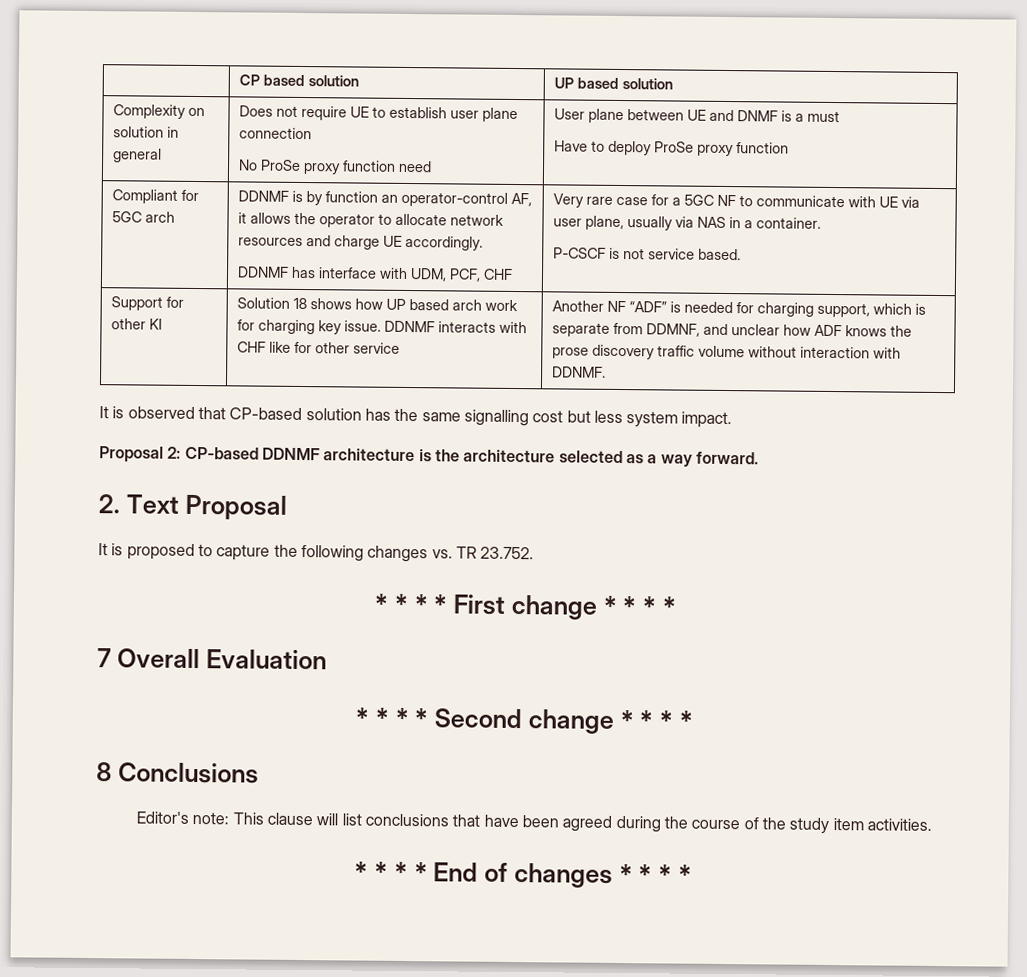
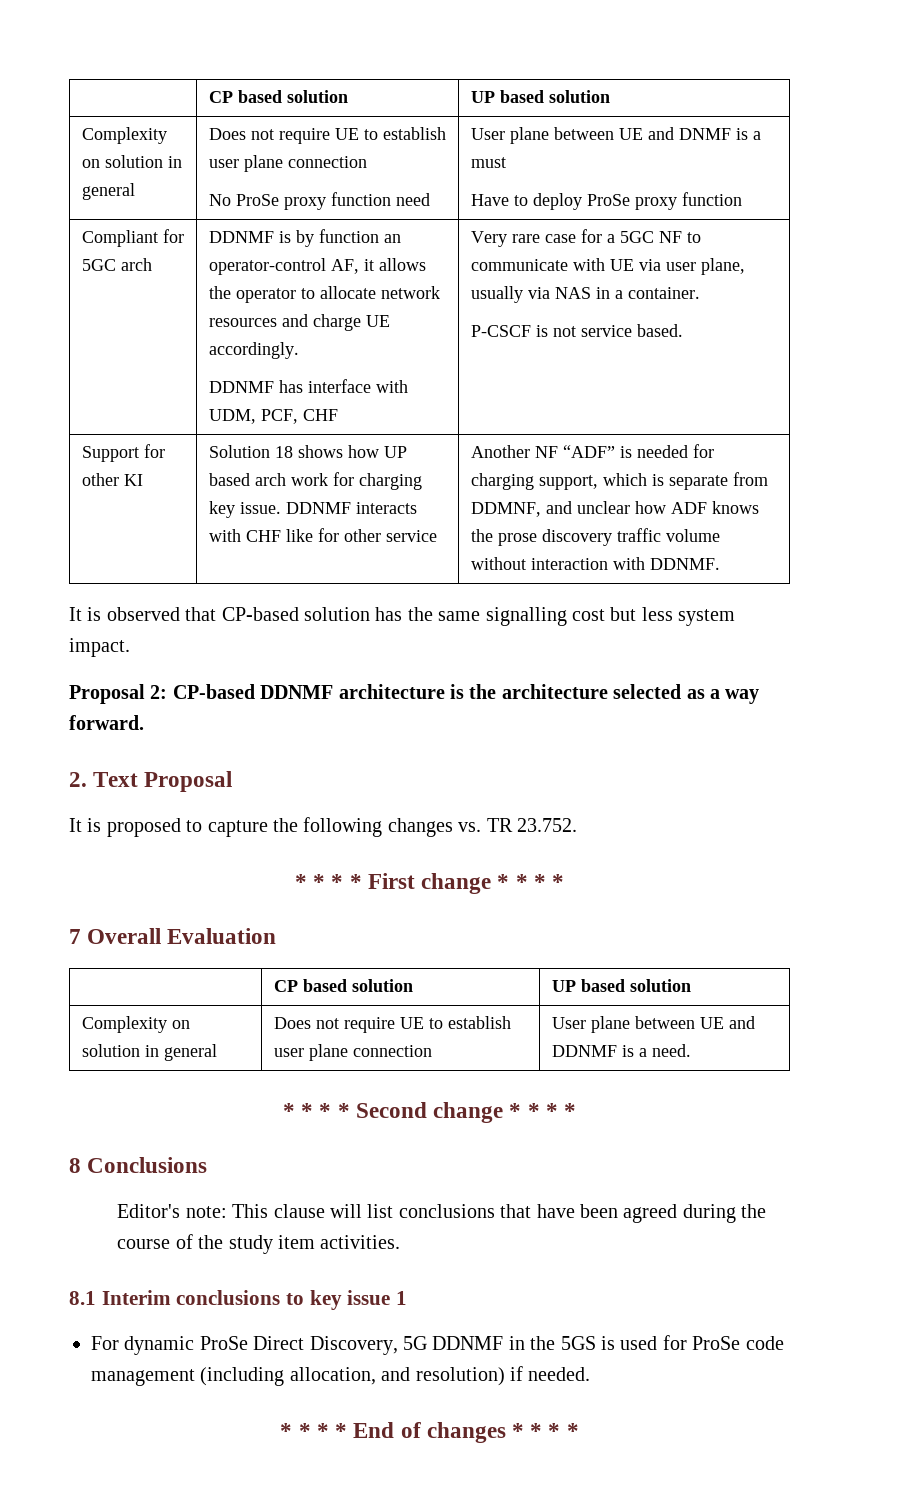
  7 Overall Evaluation
+ | CP based solution | UP based solution
+ Complexity on solution in general | Does not require UE to establish user plane connection | User plane between UE and DDNMF is a need.
+ 8.1 Interim conclusions to key issue 1
+ For dynamic ProSe Direct Discovery, 5G DDNMF in the 5GS is used for ProSe code management (including allocation, and resolution) if needed.

